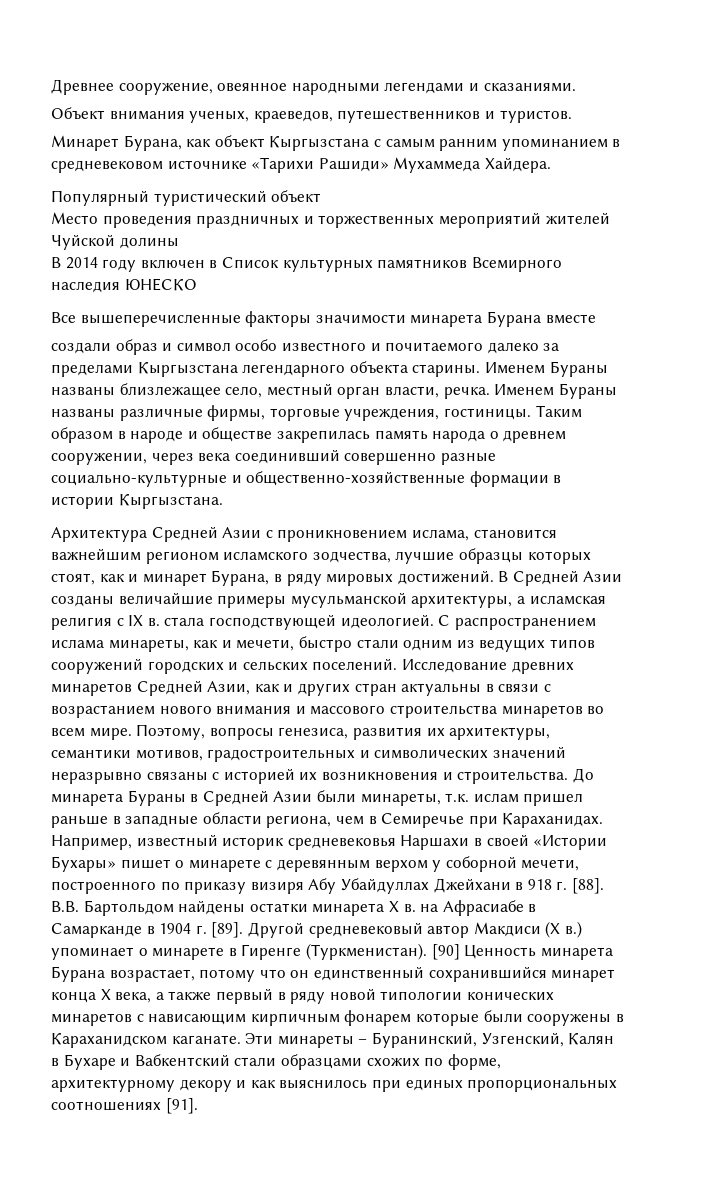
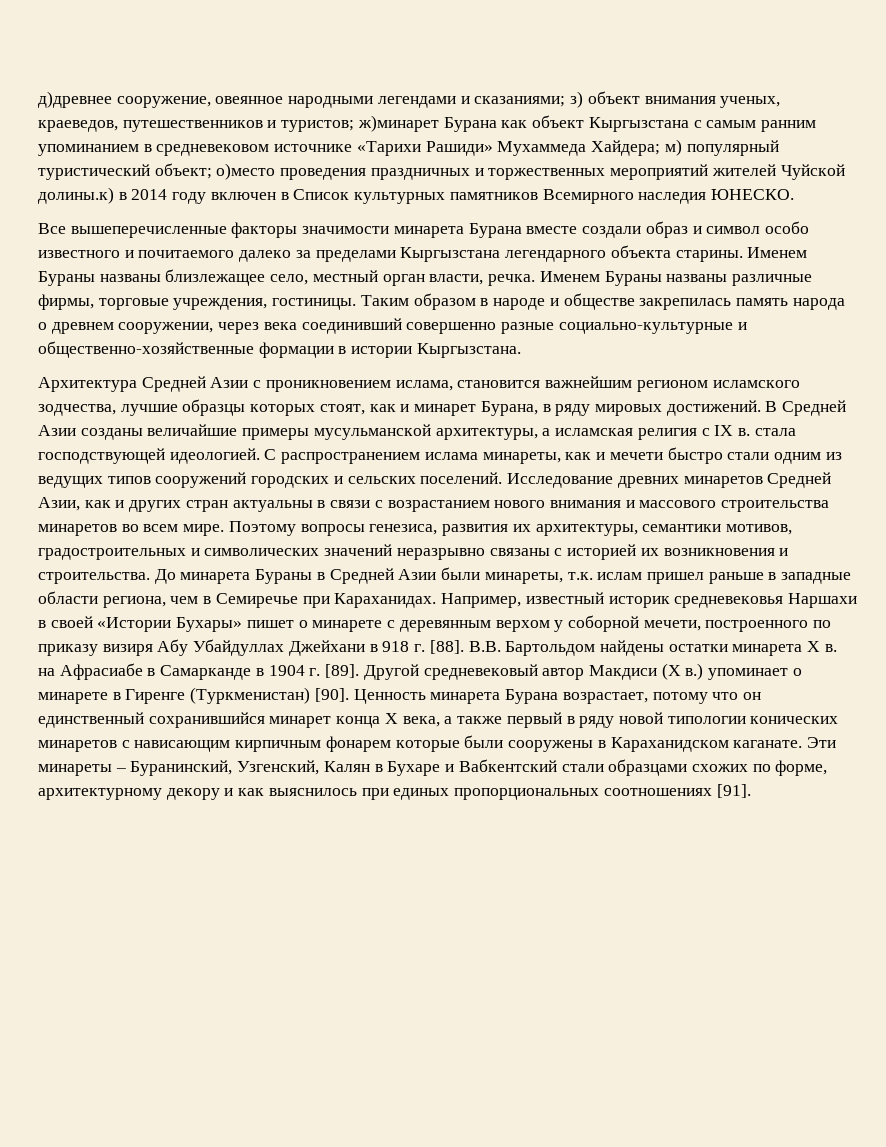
- Древнее сооружение, овеянное народными легендами и сказаниями.
- Объект внимания ученых, краеведов, путешественников и туристов.
- Минарет Бурана, как объект Кыргызстана с самым ранним упоминанием в средневековом источнике «Тарихи Рашиди» Мухаммеда Хайдера.
- Популярный туристический объект
- Место проведения праздничных и торжественных мероприятий жителей Чуйской долины
- В 2014 году включен в Список культурных памятников Всемирного наследия ЮНЕСКО
+ д)древнее сооружение, овеянное народными легендами и сказаниями; з) объект внимания ученых, краеведов, путешественников и туристов; ж)минарет Бурана как объект Кыргызстана с самым ранним упоминанием в средневековом источнике «Тарихи Рашиди» Мухаммеда Хайдера; м) популярный туристический объект; о)место проведения праздничных и торжественных мероприятий жителей Чуйской долины.к) в 2014 году включен в Список культурных памятников Всемирного наследия ЮНЕСКО.
- Все вышеперечисленные факторы значимости минарета Бурана вместе
- создали образ и символ особо известного и почитаемого далеко за пределами Кыргызстана легендарного объекта старины.
+ Все вышеперечисленные факторы значимости минарета Бурана вместе создали образ и символ особо известного и почитаемого далеко за пределами Кыргызстана легендарного объекта старины.
- С распространением ислама минареты, как и мечети, быстро стали одним из ведущих типов сооружений городских и сельских поселений.
+ С распространением ислама минареты, как и мечети быстро стали одним из ведущих типов сооружений городских и сельских поселений.
- Поэтому, вопросы генезиса, развития их архитектуры, семантики мотивов, градостроительных и символических значений неразрывно связаны с историей их возникновения и строительства.
+ Поэтому вопросы генезиса, развития их архитектуры, семантики мотивов, градостроительных и символических значений неразрывно связаны с историей их возникновения и строительства.
- Другой средневековый автор Макдиси (X в.) упоминает о минарете в Гиренге (Туркменистан). [90] Ценность минарета Бурана возрастает, потому что он единственный сохранившийся минарет конца Х века, а также первый в ряду новой типологии конических минаретов с нависающим кирпичным фонарем которые были сооружены в Караханидском каганате.
+ Другой средневековый автор Макдиси (X в.) упоминает о минарете в Гиренге (Туркменистан) [90]. Ценность минарета Бурана возрастает, потому что он единственный сохранившийся минарет конца Х века, а также первый в ряду новой типологии конических минаретов с нависающим кирпичным фонарем которые были сооружены в Караханидском каганате.

